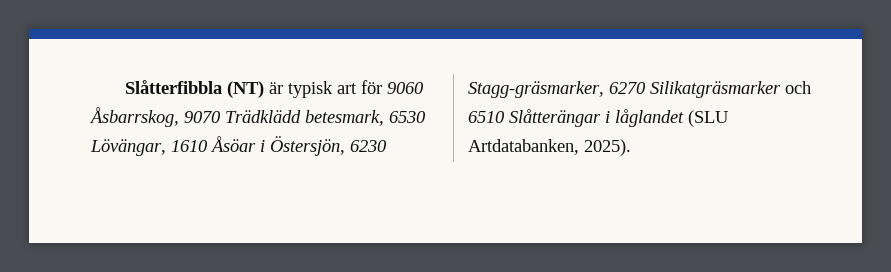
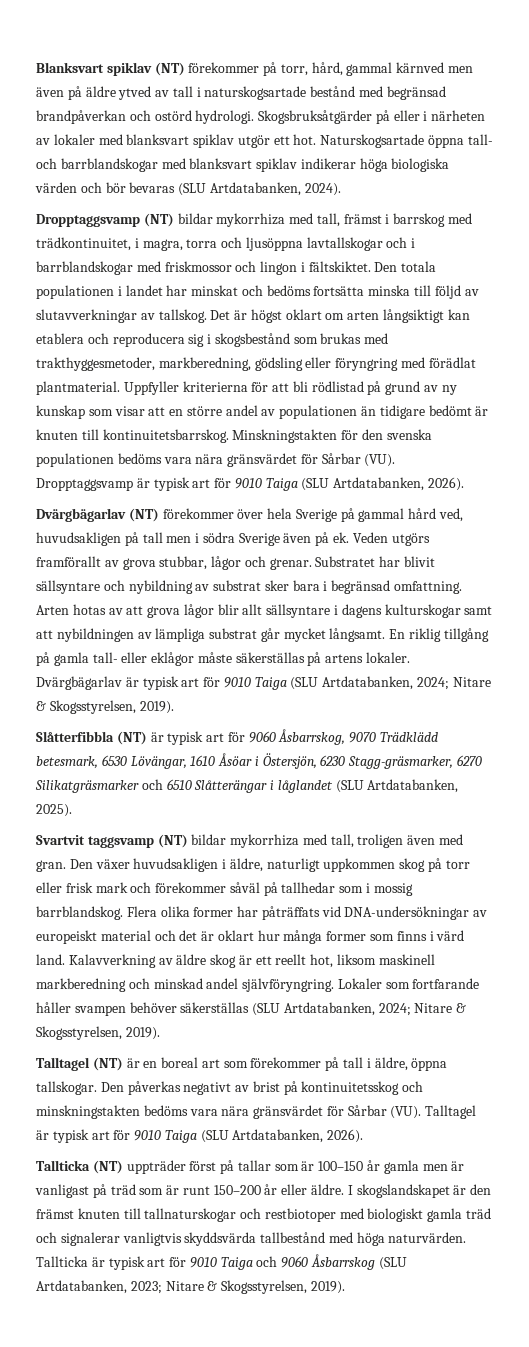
+ Blanksvart spiklav (NT) förekommer på torr, hård, gammal kärnved men även på äldre ytved av tall i naturskogsartade bestånd med begränsad brandpåverkan och ostörd hydrologi. Skogsbruksåtgärder på eller i närheten av lokaler med blanksvart spiklav utgör ett hot. Naturskogsartade öppna tall- och barrblandskogar med blanksvart spiklav indikerar höga biologiska värden och bör bevaras (SLU Artdatabanken, 2024).
+ Dropptaggsvamp (NT) bildar mykorrhiza med tall, främst i barrskog med trädkontinuitet, i magra, torra och ljusöppna lavtallskogar och i barrblandskogar med friskmossor och lingon i fältskiktet. Den totala populationen i landet har minskat och bedöms fortsätta minska till följd av slutavverkningar av tallskog. Det är högst oklart om arten långsiktigt kan etablera och reproducera sig i skogsbestånd som brukas med trakthyggesmetoder, markberedning, gödsling eller föryngring med förädlat plantmaterial. Uppfyller kriterierna för att bli rödlistad på grund av ny kunskap som visar att en större andel av populationen än tidigare bedömt är knuten till kontinuitetsbarrskog. Minskningstakten för den svenska populationen bedöms vara nära gränsvärdet för Sårbar (VU). Dropptaggsvamp är typisk art för 9010 Taiga (SLU Artdatabanken, 2026).
+ Dvärgbägarlav (NT) förekommer över hela Sverige på gammal hård ved, huvudsakligen på tall men i södra Sverige även på ek. Veden utgörs framförallt av grova stubbar, lågor och grenar. Substratet har blivit sällsyntare och nybildning av substrat sker bara i begränsad omfattning. Arten hotas av att grova lågor blir allt sällsyntare i dagens kulturskogar samt att nybildningen av lämpliga substrat går mycket långsamt. En riklig tillgång på gamla tall- eller eklågor måste säkerställas på artens lokaler. Dvärgbägarlav är typisk art för 9010 Taiga (SLU Artdatabanken, 2024; Nitare & Skogsstyrelsen, 2019).
+ Svartvit taggsvamp (NT) bildar mykorrhiza med tall, troligen även med gran. Den växer huvudsakligen i äldre, naturligt uppkommen skog på torr eller frisk mark och förekommer såväl på tallhedar som i mossig barrblandskog. Flera olika former har påträffats vid DNA-undersökningar av europeiskt material och det är oklart hur många former som finns i värd land. Kalavverkning av äldre skog är ett reellt hot, liksom maskinell markberedning och minskad andel självföryngring. Lokaler som fortfarande håller svampen behöver säkerställas (SLU Artdatabanken, 2024; Nitare & Skogsstyrelsen, 2019).
+ Talltagel (NT) är en boreal art som förekommer på tall i äldre, öppna tallskogar. Den påverkas negativt av brist på kontinuitetsskog och minskningstakten bedöms vara nära gränsvärdet för Sårbar (VU). Talltagel är typisk art för 9010 Taiga (SLU Artdatabanken, 2026).
+ Tallticka (NT) uppträder först på tallar som är 100–150 år gamla men är vanligast på träd som är runt 150–200 år eller äldre. I skogslandskapet är den främst knuten till tallnaturskogar och restbiotoper med biologiskt gamla träd och signalerar vanligtvis skyddsvärda tallbestånd med höga naturvärden. Tallticka är typisk art för 9010 Taiga och 9060 Åsbarrskog (SLU Artdatabanken, 2023; Nitare & Skogsstyrelsen, 2019).

